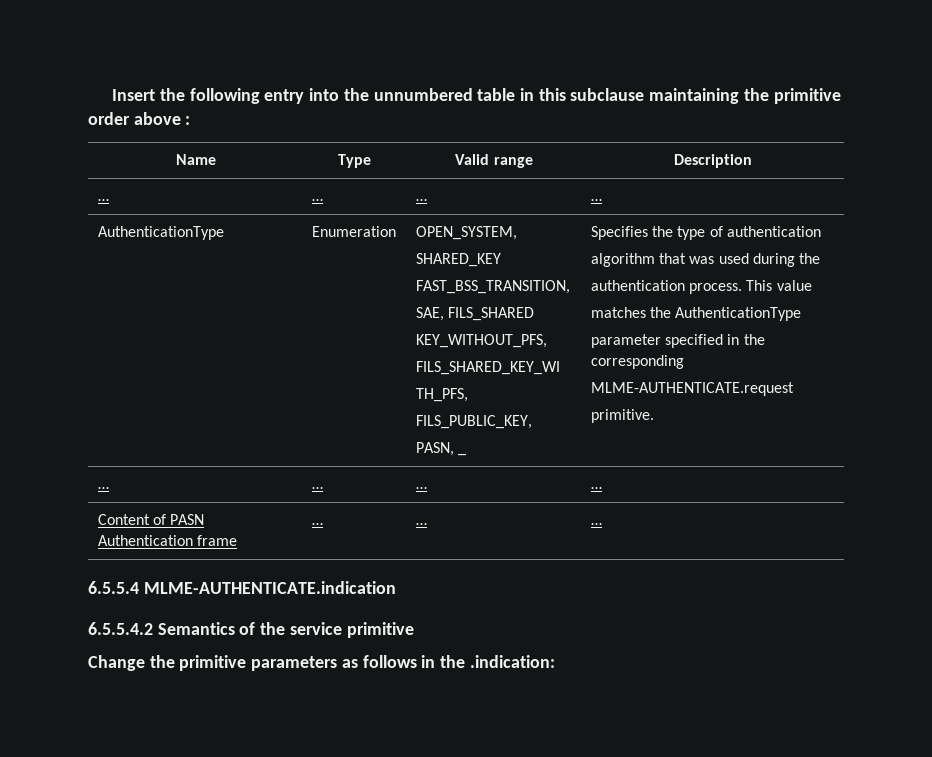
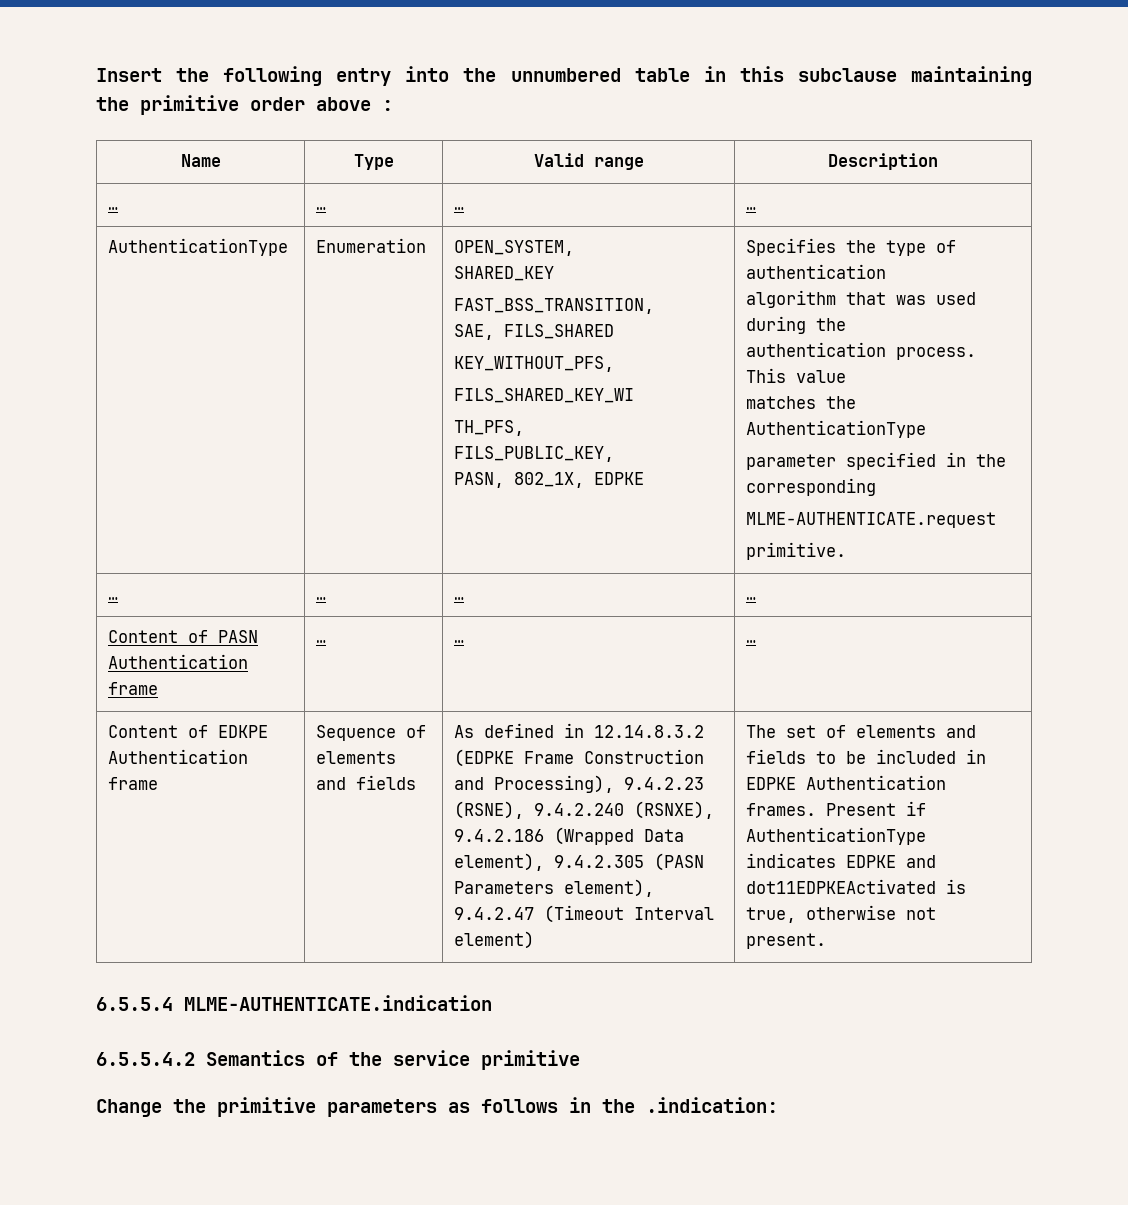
  AuthenticationType | Enumeration | OPEN_SYSTEM,
  SHARED_KEY
  FAST_BSS_TRANSITION,
  SAE, FILS_SHARED
  KEY_WITHOUT_PFS,
  FILS_SHARED_KEY_WI
  TH_PFS,
  FILS_PUBLIC_KEY,
- PASN, _ | Specifies the type of authentication
+ PASN, 802_1X, EDPKE | Specifies the type of authentication
+ Content of EDKPE Authentication frame | Sequence of elements and fields | As defined in 12.14.8.3.2 (EDPKE Frame Construction and Processing), 9.4.2.23 (RSNE), 9.4.2.240 (RSNXE), 9.4.2.186 (Wrapped Data element), 9.4.2.305 (PASN Parameters element), 9.4.2.47 (Timeout Interval element) | The set of elements and fields to be included in EDPKE Authentication frames. Present if AuthenticationType indicates EDPKE and dot11EDPKEActivated is true, otherwise not present.

